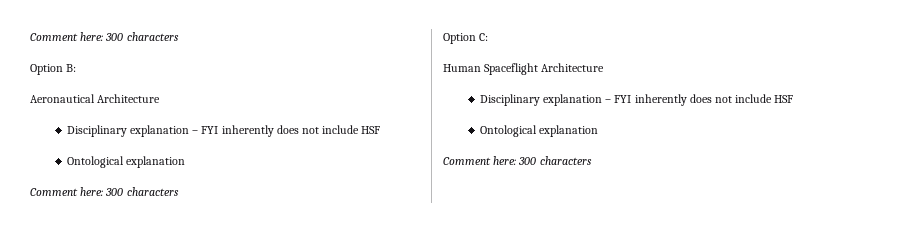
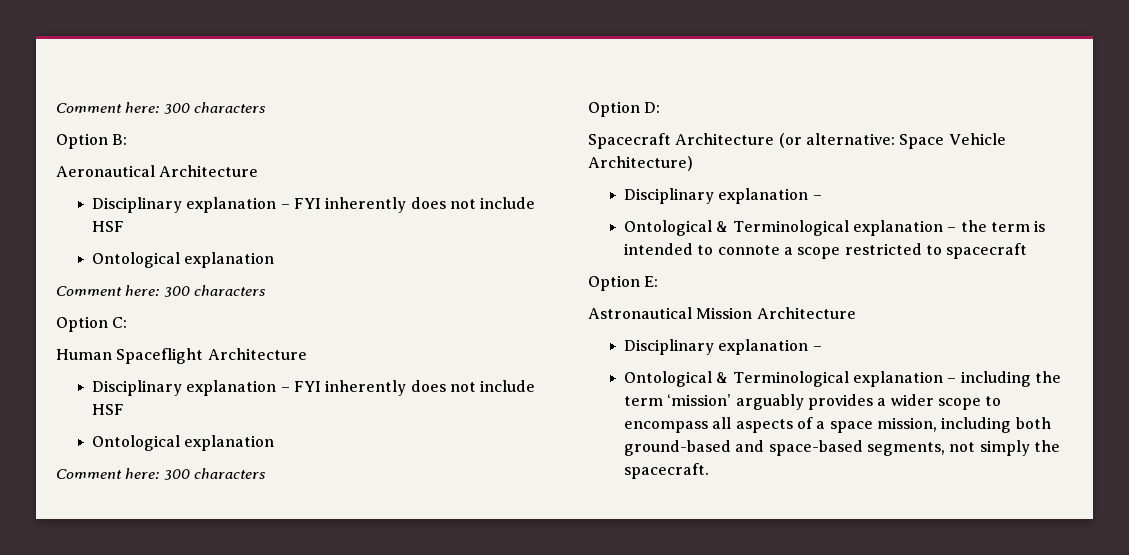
+ Option D:
+ Spacecraft Architecture (or alternative: Space Vehicle Architecture)
+ Disciplinary explanation –
+ Ontological & Terminological explanation – the term is intended to connote a scope restricted to spacecraft
+ Option E:
+ Astronautical Mission Architecture
+ Disciplinary explanation –
+ Ontological & Terminological explanation – including the term ‘mission’ arguably provides a wider scope to encompass all aspects of a space mission, including both ground-based and space-based segments, not simply the spacecraft.

